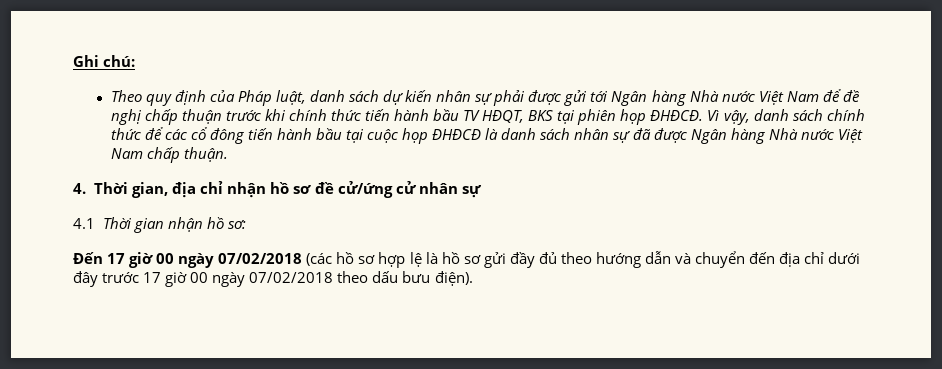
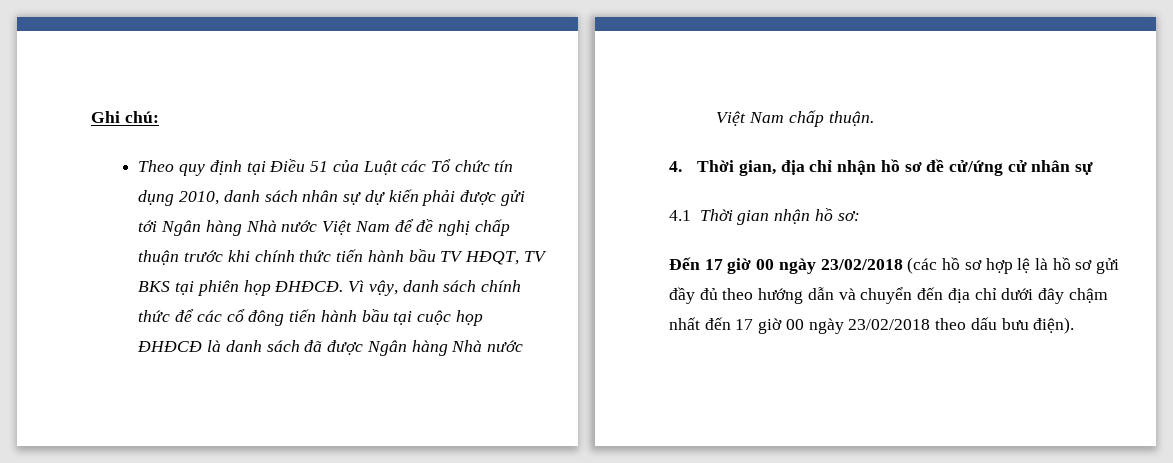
- Theo quy định của Pháp luật, danh sách dự kiến nhân sự phải được gửi tới Ngân hàng Nhà nước Việt Nam để đề nghị chấp thuận trước khi chính thức tiến hành bầu TV HĐQT, BKS tại phiên họp ĐHĐCĐ.
+ Theo quy định tại Điều 51 của Luật các Tổ chức tín dụng 2010, danh sách nhân sự dự kiến phải được gửi tới Ngân hàng Nhà nước Việt Nam để đề nghị chấp thuận trước khi chính thức tiến hành bầu TV HĐQT, TV BKS tại phiên họp ĐHĐCĐ.
- Vì vậy, danh sách chính thức để các cổ đông tiến hành bầu tại cuộc họp ĐHĐCĐ là danh sách nhân sự đã được Ngân hàng Nhà nước Việt Nam chấp thuận.
+ Vì vậy, danh sách chính thức để các cổ đông tiến hành bầu tại cuộc họp ĐHĐCĐ là danh sách đã được Ngân hàng Nhà nước Việt Nam chấp thuận.
- Đến 17 giờ 00 ngày 07/02/2018 (các hồ sơ hợp lệ là hồ sơ gửi đầy đủ theo hướng dẫn và chuyển đến địa chỉ dưới đây trước 17 giờ 00 ngày 07/02/2018 theo dấu bưu điện).
+ Đến 17 giờ 00 ngày 23/02/2018 (các hồ sơ hợp lệ là hồ sơ gửi đầy đủ theo hướng dẫn và chuyển đến địa chỉ dưới đây chậm nhất đến 17 giờ 00 ngày 23/02/2018 theo dấu bưu điện).

